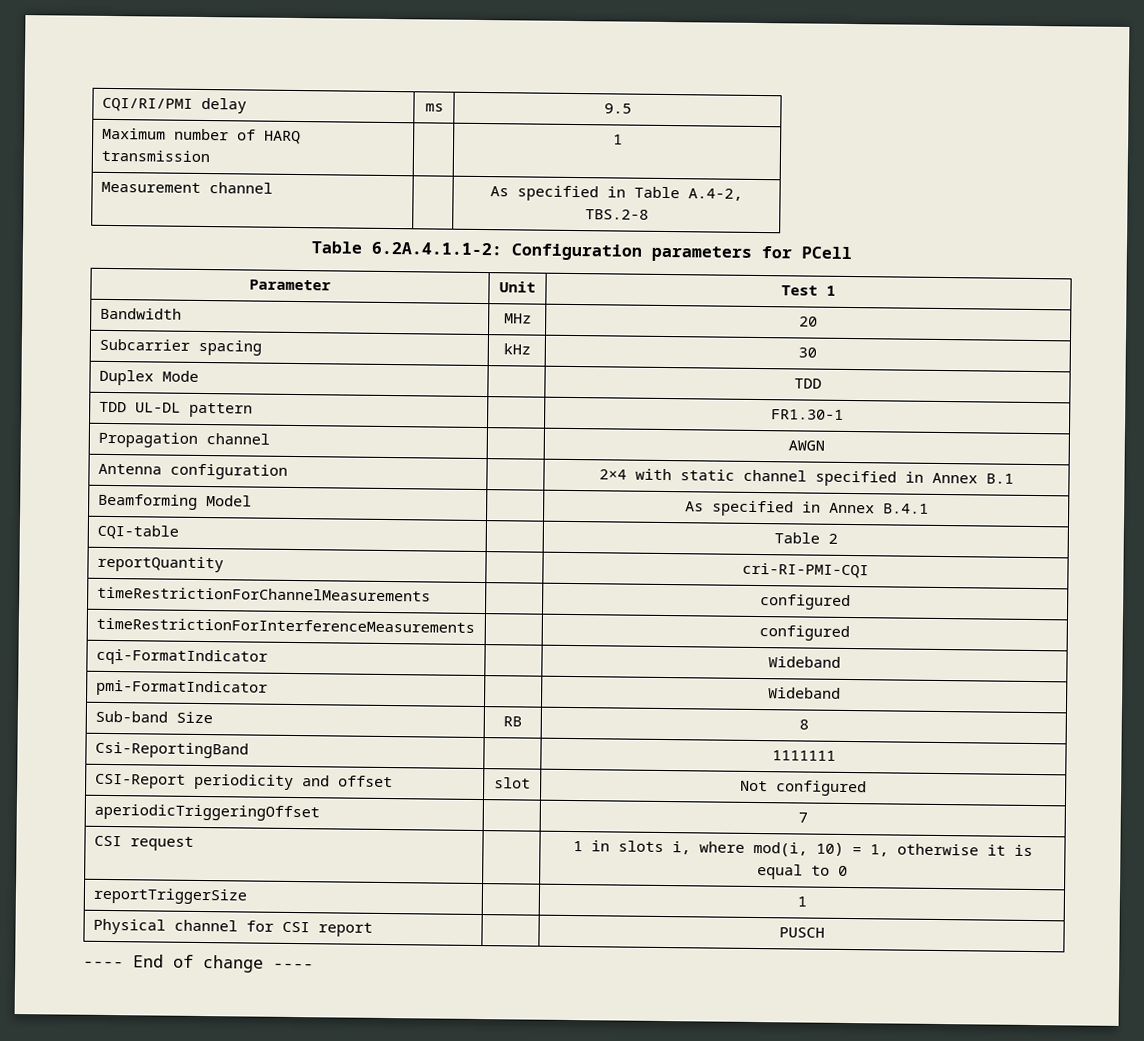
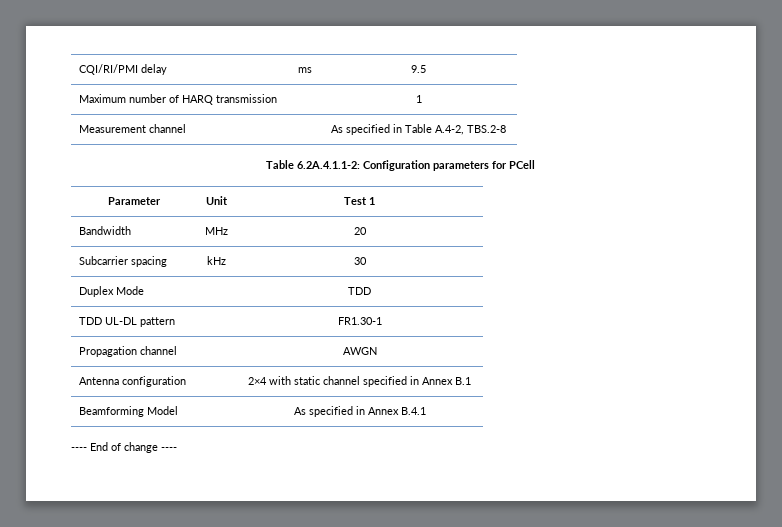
- CQI-table | | Table 2
- reportQuantity | | cri-RI-PMI-CQI
- timeRestrictionForChannelMeasurements | | configured
- timeRestrictionForInterferenceMeasurements | | configured
- cqi-FormatIndicator | | Wideband
- pmi-FormatIndicator | | Wideband
- Sub-band Size | RB | 8
- Csi-ReportingBand | | 1111111
- CSI-Report periodicity and offset | slot | Not configured
- aperiodicTriggeringOffset | | 7
- CSI request | | 1 in slots i, where mod(i, 10) = 1, otherwise it is equal to 0
- reportTriggerSize | | 1
- Physical channel for CSI report | | PUSCH

